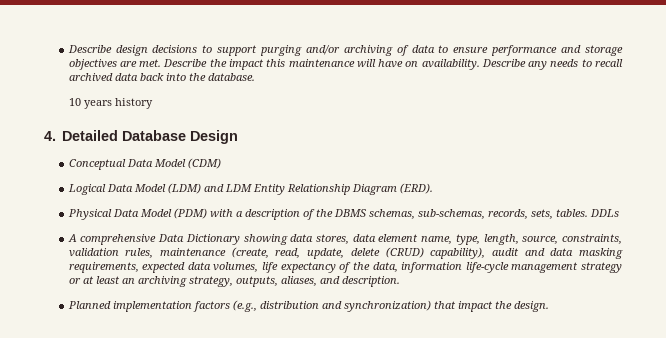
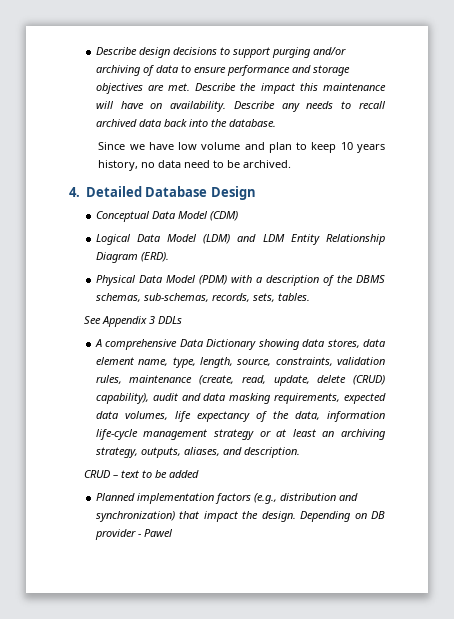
- 10 years history
+ Since we have low volume and plan to keep 10 years history, no data need to be archived.
- Physical Data Model (PDM) with a description of the DBMS schemas, sub-schemas, records, sets, tables. DDLs
+ Physical Data Model (PDM) with a description of the DBMS schemas, sub-schemas, records, sets, tables.
+ See Appendix 3 DDLs
+ CRUD – text to be added
+ Depending on DB provider - Pawel

